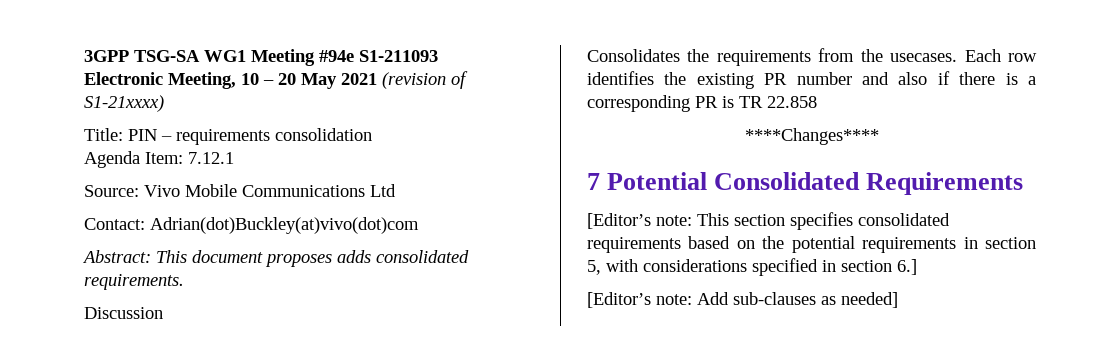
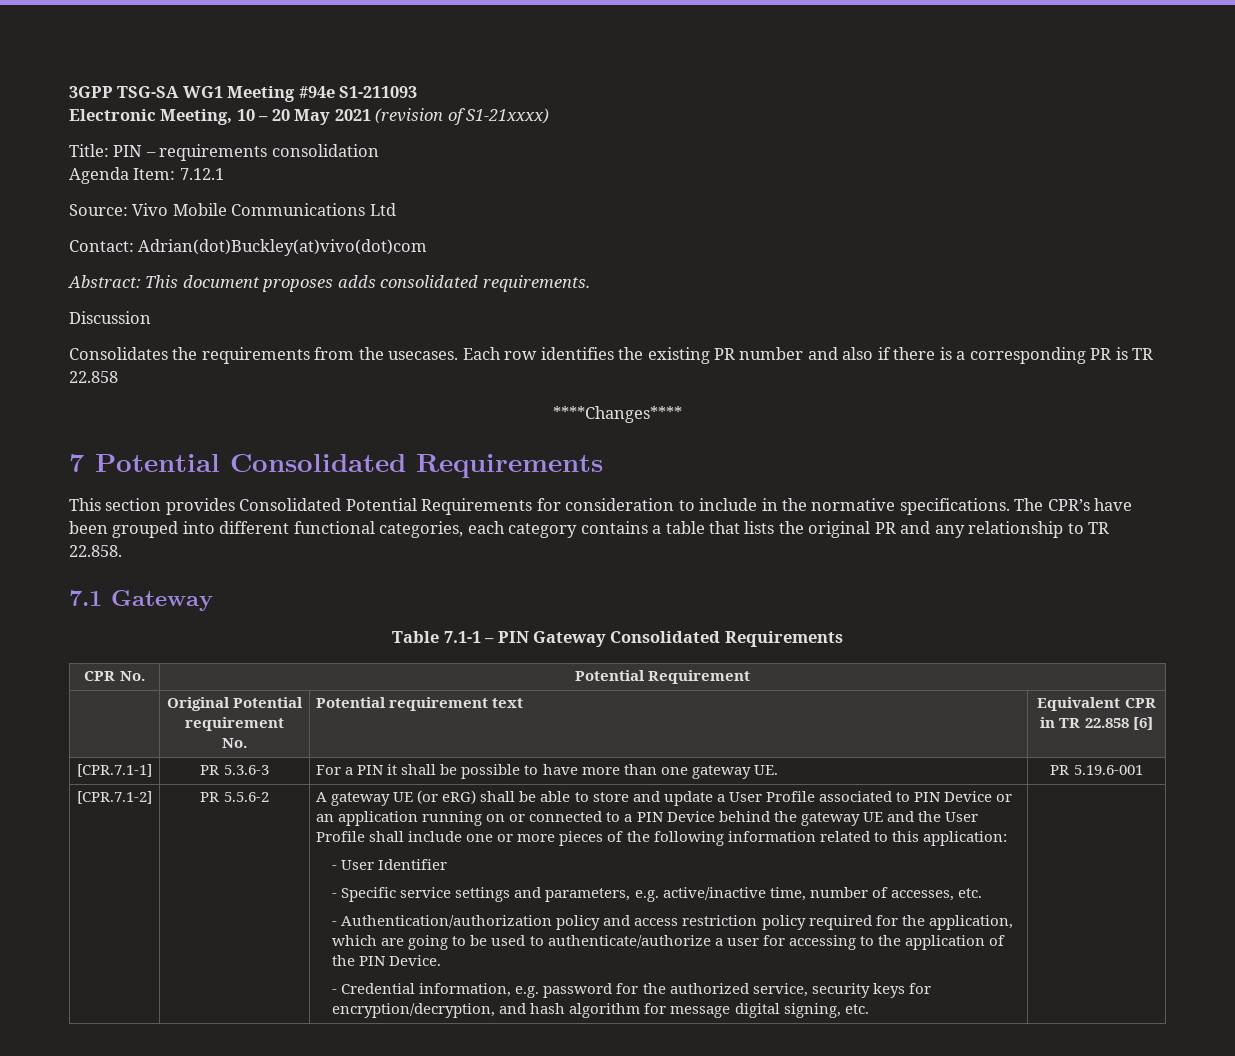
- [Editor’s note: This section specifies consolidated requirements based on the potential requirements in section 5, with considerations specified in section 6.]
- [Editor’s note: Add sub-clauses as needed]
+ This section provides Consolidated Potential Requirements for consideration to include in the normative specifications. The CPR’s have been grouped into different functional categories, each category contains a table that lists the original PR and any relationship to TR 22.858.
+ 7.1 Gateway
+ Table 7.1-1 – PIN Gateway Consolidated Requirements
+ CPR No. | Potential Requirement
+ | Original Potential requirement
+ No. | Potential requirement text | Equivalent CPR in TR 22.858 [6]
+ [CPR.7.1-1] | PR 5.3.6-3 | For a PIN it shall be possible to have more than one gateway UE. | PR 5.19.6-001
+ [CPR.7.1-2] | PR 5.5.6-2 | A gateway UE (or eRG) shall be able to store and update a User Profile associated to PIN Device or an application running on or connected to a PIN Device behind the gateway UE and the User Profile shall include one or more pieces of the following information related to this application:
+ - User Identifier
+ - Specific service settings and parameters, e.g. active/inactive time, number of accesses, etc.
+ - Authentication/authorization policy and access restriction policy required for the application, which are going to be used to authenticate/authorize a user for accessing to the application of the PIN Device.
+ - Credential information, e.g. password for the authorized service, security keys for encryption/decryption, and hash algorithm for message digital signing, etc.

